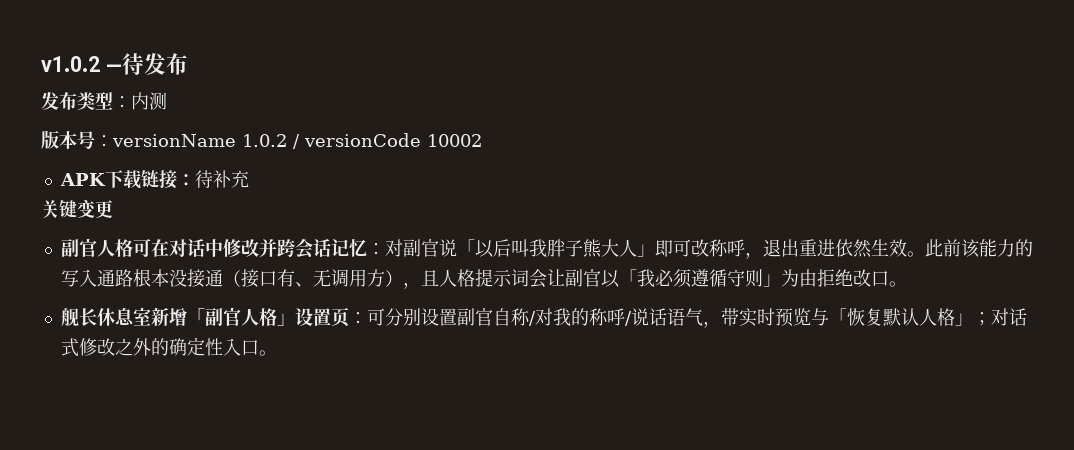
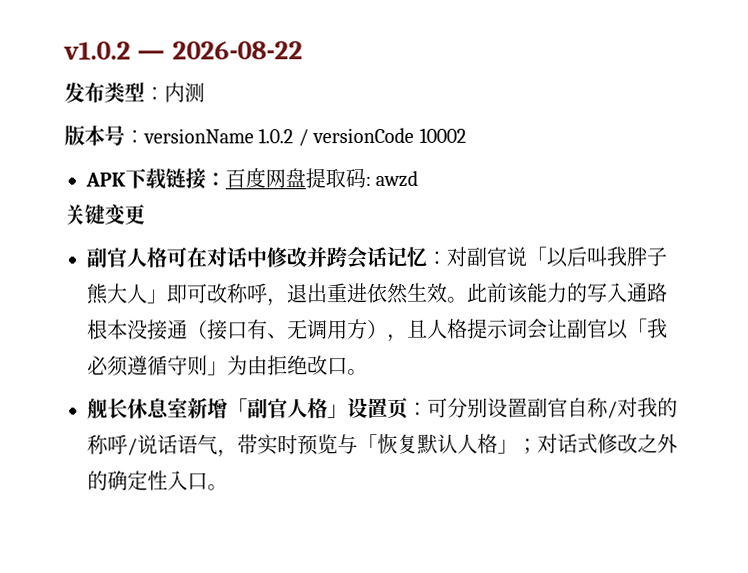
- v1.0.2 —待发布
+ v1.0.2 — 2026-08-22
- APK下载链接：待补充
+ APK下载链接：百度网盘提取码: awzd

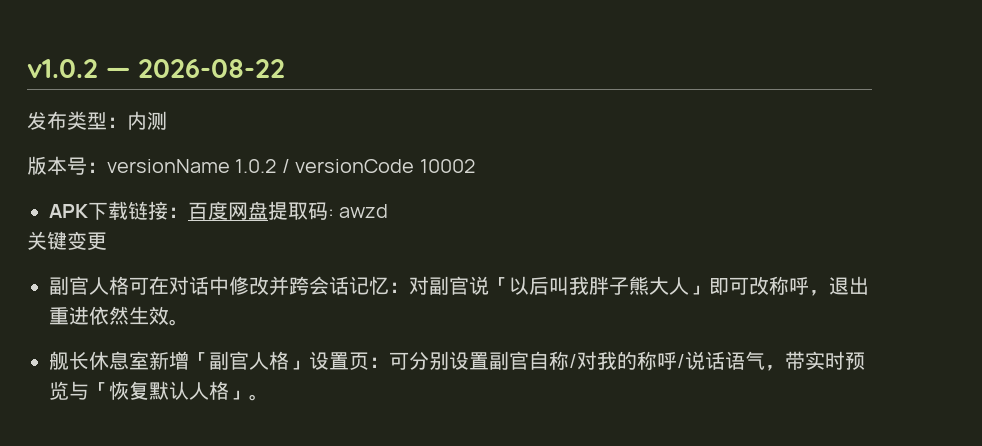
- 此前该能力的写入通路根本没接通（接口有、无调用方），且人格提示词会让副官以「我必须遵循守则」为由拒绝改口。
- 舰长休息室新增「副官人格」设置页：可分别设置副官自称/对我的称呼/说话语气，带实时预览与「恢复默认人格」；对话式修改之外的确定性入口。
+ 舰长休息室新增「副官人格」设置页：可分别设置副官自称/对我的称呼/说话语气，带实时预览与「恢复默认人格」。

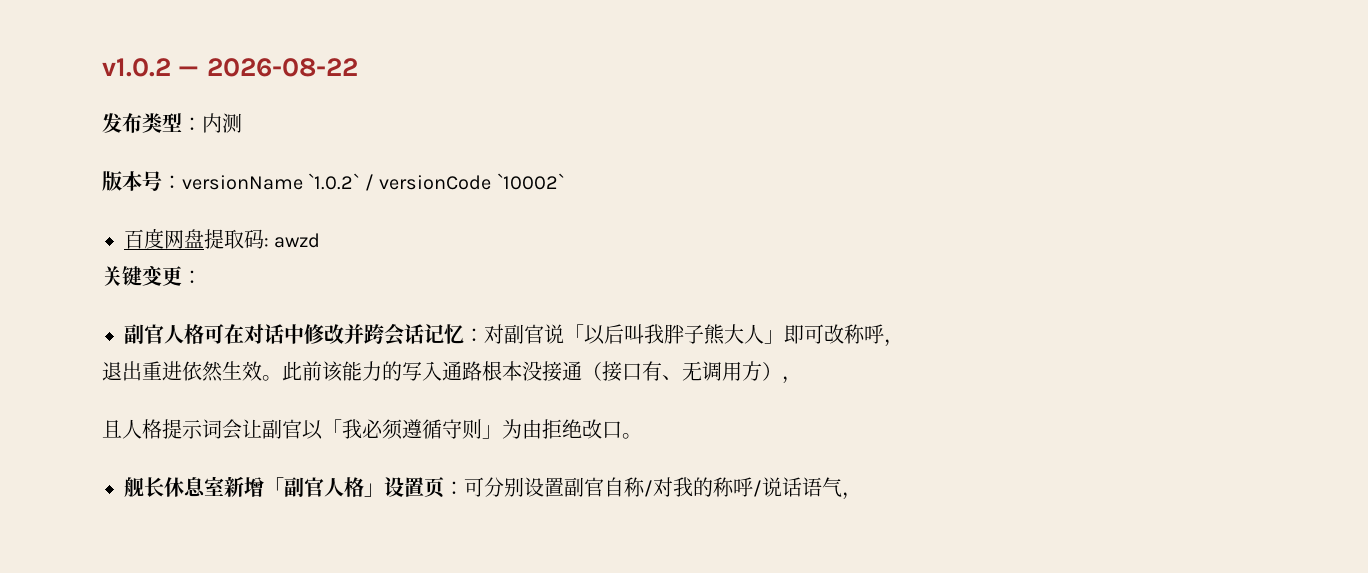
- 版本号：versionName 1.0.2 / versionCode 10002
- APK下载链接：百度网盘提取码: awzd
+ 版本号：versionName `1.0.2` / versionCode `10002`
+ 百度网盘提取码: awzd
- 关键变更
+ 关键变更：
- 副官人格可在对话中修改并跨会话记忆：对副官说「以后叫我胖子熊大人」即可改称呼，退出重进依然生效。
+ 副官人格可在对话中修改并跨会话记忆：对副官说「以后叫我胖子熊大人」即可改称呼，
+ 退出重进依然生效。此前该能力的写入通路根本没接通（接口有、无调用方），
+ 且人格提示词会让副官以「我必须遵循守则」为由拒绝改口。
- 舰长休息室新增「副官人格」设置页：可分别设置副官自称/对我的称呼/说话语气，带实时预览与「恢复默认人格」。
+ 舰长休息室新增「副官人格」设置页：可分别设置副官自称/对我的称呼/说话语气，

